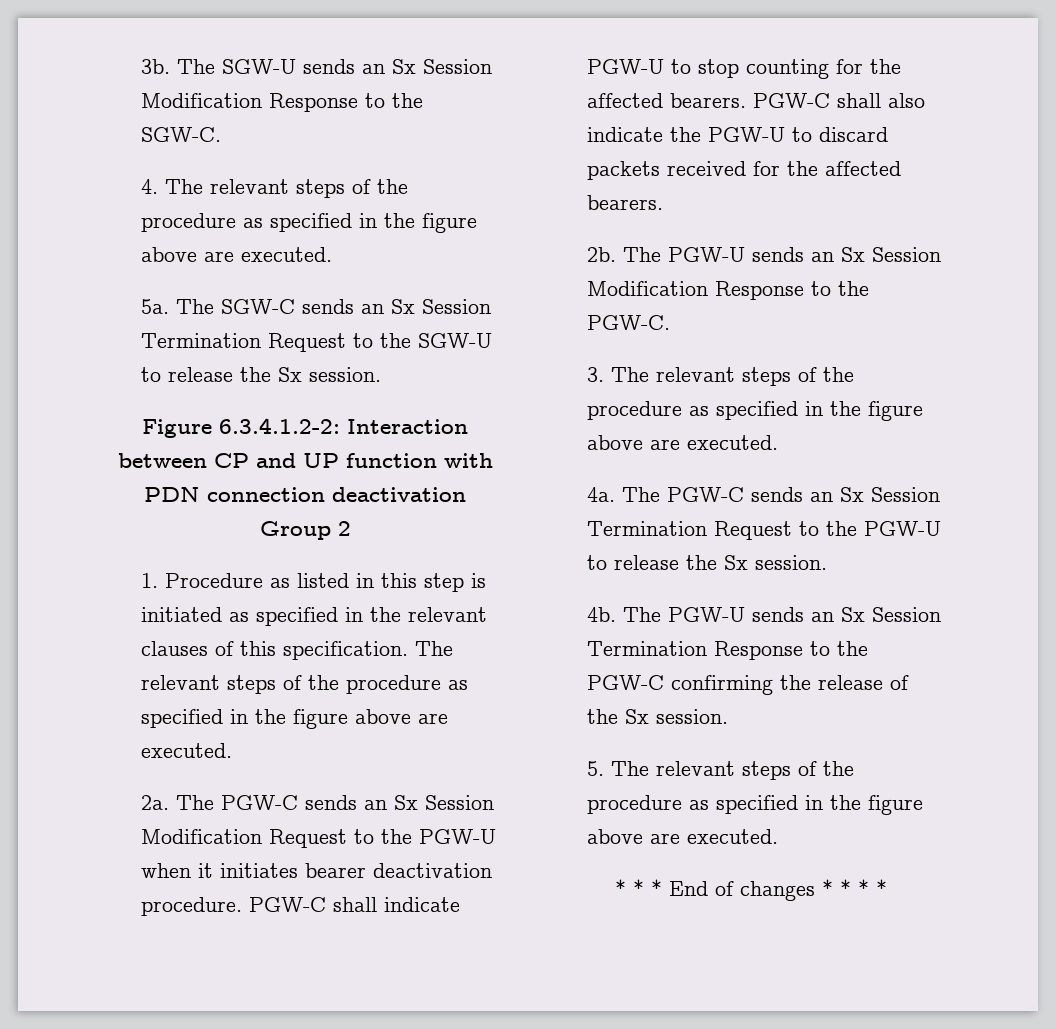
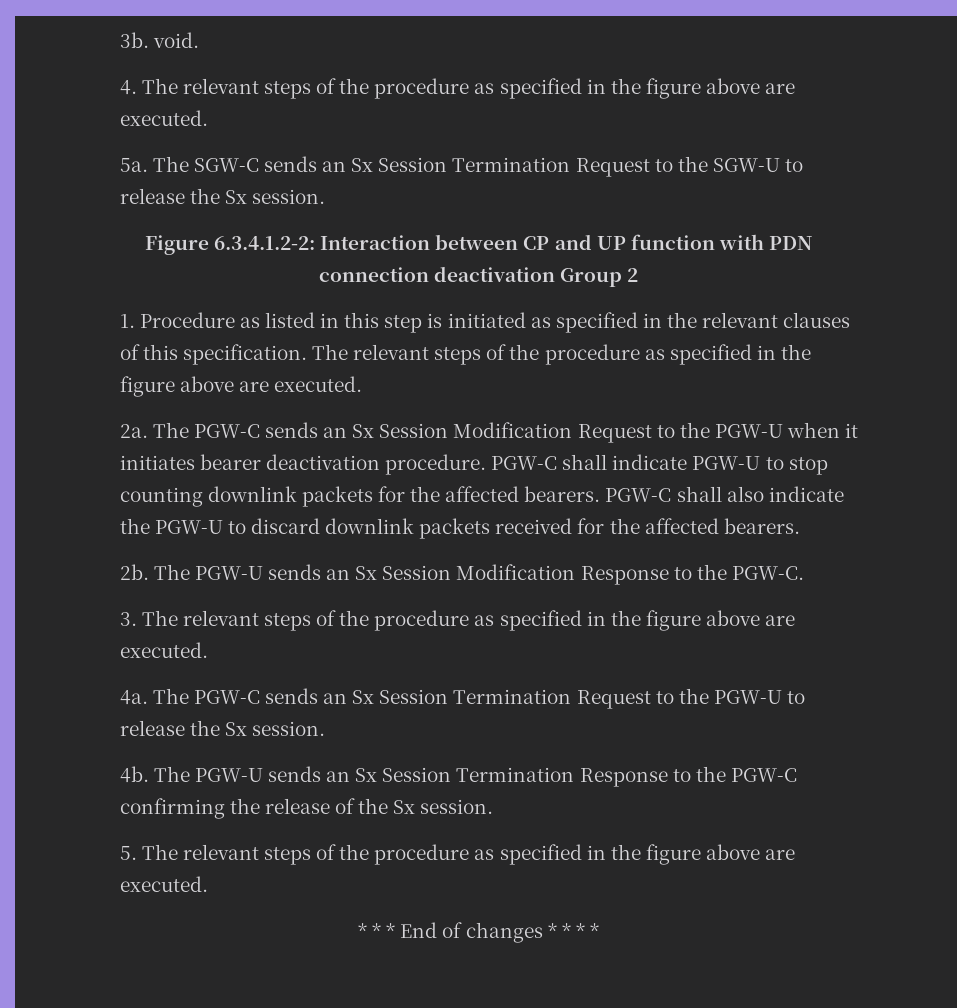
- 3b. The SGW-U sends an Sx Session Modification Response to the SGW-C.
+ 3b. void.
- PGW-C shall indicate PGW-U to stop counting for the affected bearers.
+ PGW-C shall indicate PGW-U to stop counting downlink packets for the affected bearers.
- PGW-C shall also indicate the PGW-U to discard packets received for the affected bearers.
+ PGW-C shall also indicate the PGW-U to discard downlink packets received for the affected bearers.

